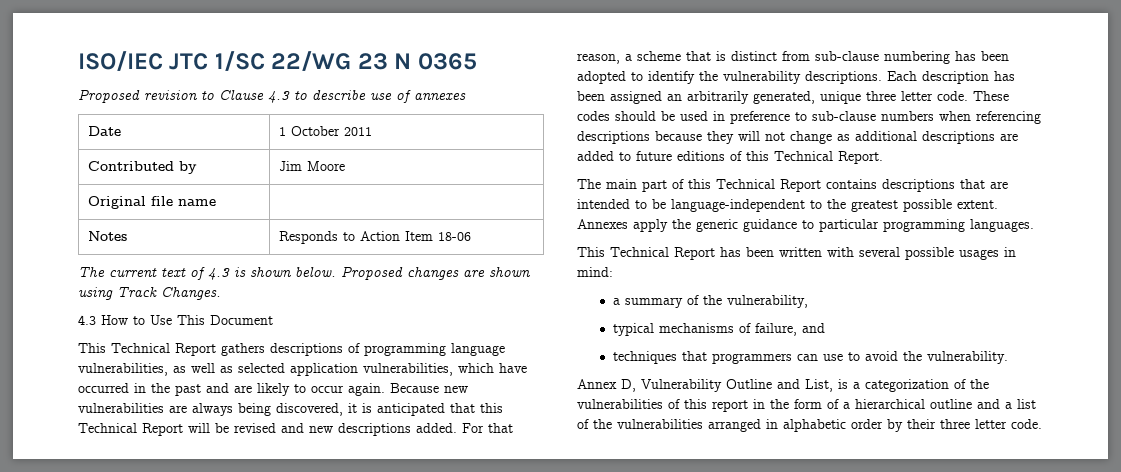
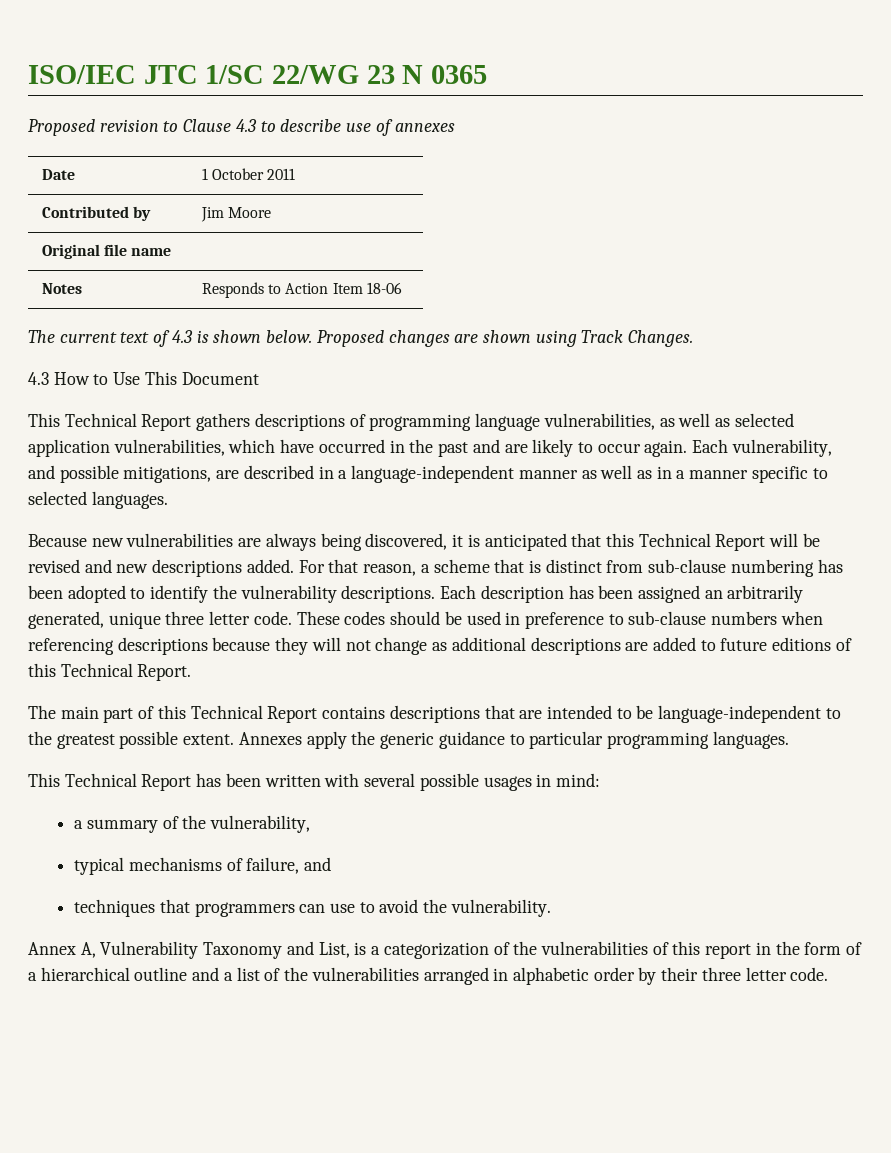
- This Technical Report gathers descriptions of programming language vulnerabilities, as well as selected application vulnerabilities, which have occurred in the past and are likely to occur again. Because new vulnerabilities are always being discovered, it is anticipated that this Technical Report will be revised and new descriptions added.
+ This Technical Report gathers descriptions of programming language vulnerabilities, as well as selected application vulnerabilities, which have occurred in the past and are likely to occur again. Each vulnerability, and possible mitigations, are described in a language-independent manner as well as in a manner specific to selected languages.
+ Because new vulnerabilities are always being discovered, it is anticipated that this Technical Report will be revised and new descriptions added.
- Annex D, Vulnerability Outline and List, is a categorization of the vulnerabilities of this report in the form of a hierarchical outline and a list of the vulnerabilities arranged in alphabetic order by their three letter code.
+ Annex A, Vulnerability Taxonomy and List, is a categorization of the vulnerabilities of this report in the form of a hierarchical outline and a list of the vulnerabilities arranged in alphabetic order by their three letter code.

